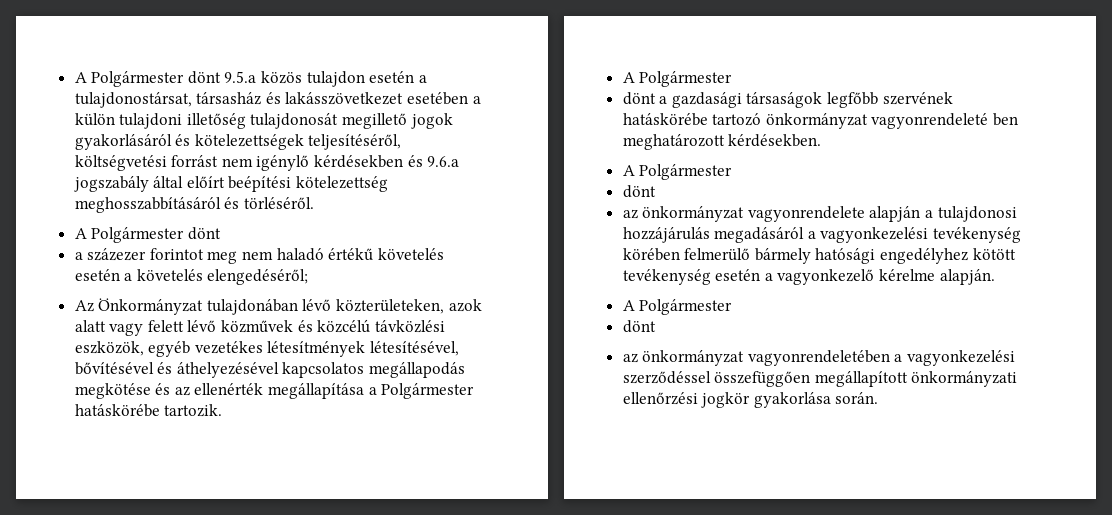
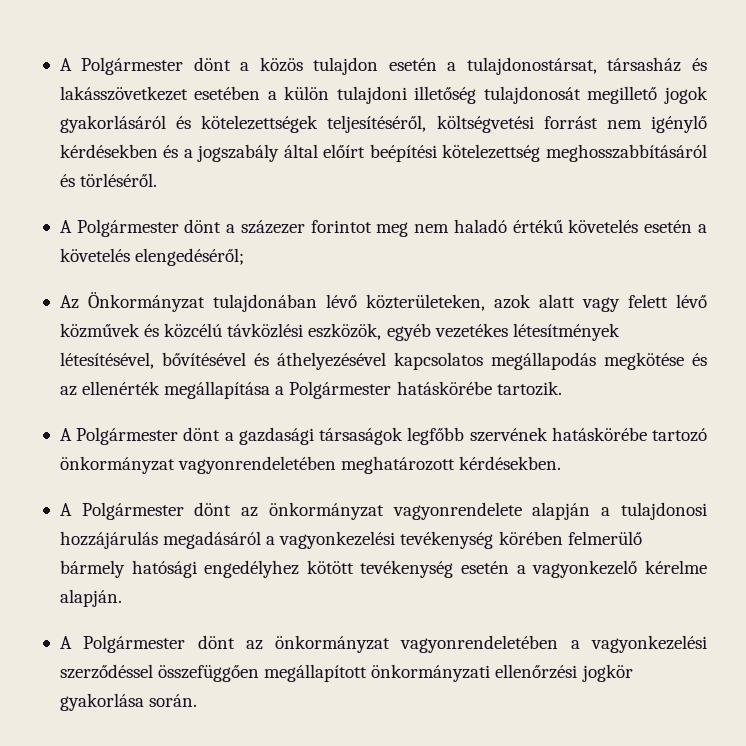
- A Polgármester dönt 9.5.a közös tulajdon esetén a tulajdonostársat, társasház és lakásszövetkezet esetében a külön tulajdoni illetőség tulajdonosát megillető jogok gyakorlásáról és kötelezettségek teljesítéséről, költségvetési forrást nem igénylő kérdésekben és 9.6.a jogszabály által előírt beépítési kötelezettség meghosszabbításáról és törléséről.
- A Polgármester dönt
- a százezer forintot meg nem haladó értékű követelés esetén a követelés elengedéséről;
+ A Polgármester dönt a közös tulajdon esetén a tulajdonostársat, társasház és lakásszövetkezet esetében a külön tulajdoni illetőség tulajdonosát megillető jogok gyakorlásáról és kötelezettségek teljesítéséről, költségvetési forrást nem igénylő kérdésekben és a jogszabály által előírt beépítési kötelezettség meghosszabbításáról és törléséről.
+ A Polgármester dönt a százezer forintot meg nem haladó értékű követelés esetén a követelés elengedéséről;
  Az Önkormányzat tulajdonában lévő közterületeken, azok alatt vagy felett lévő közművek és közcélú távközlési eszközök, egyéb vezetékes létesítmények létesítésével, bővítésével és áthelyezésével kapcsolatos megállapodás megkötése és az ellenérték megállapítása a Polgármester hatáskörébe tartozik.
- A Polgármester
- dönt a gazdasági társaságok legfőbb szervének hatáskörébe tartozó önkormányzat vagyonrendeleté ben meghatározott kérdésekben.
- A Polgármester
- dönt
- az önkormányzat vagyonrendelete alapján a tulajdonosi hozzájárulás megadásáról a vagyonkezelési tevékenység körében felmerülő bármely hatósági engedélyhez kötött tevékenység esetén a vagyonkezelő kérelme alapján.
- A Polgármester
- dönt
- az önkormányzat vagyonrendeletében a vagyonkezelési szerződéssel összefüggően megállapított önkormányzati ellenőrzési jogkör gyakorlása során.
+ A Polgármester dönt a gazdasági társaságok legfőbb szervének hatáskörébe tartozó önkormányzat vagyonrendeletében meghatározott kérdésekben.
+ A Polgármester dönt az önkormányzat vagyonrendelete alapján a tulajdonosi hozzájárulás megadásáról a vagyonkezelési tevékenység körében felmerülő bármely hatósági engedélyhez kötött tevékenység esetén a vagyonkezelő kérelme alapján.
+ A Polgármester dönt az önkormányzat vagyonrendeletében a vagyonkezelési szerződéssel összefüggően megállapított önkormányzati ellenőrzési jogkör gyakorlása során.

